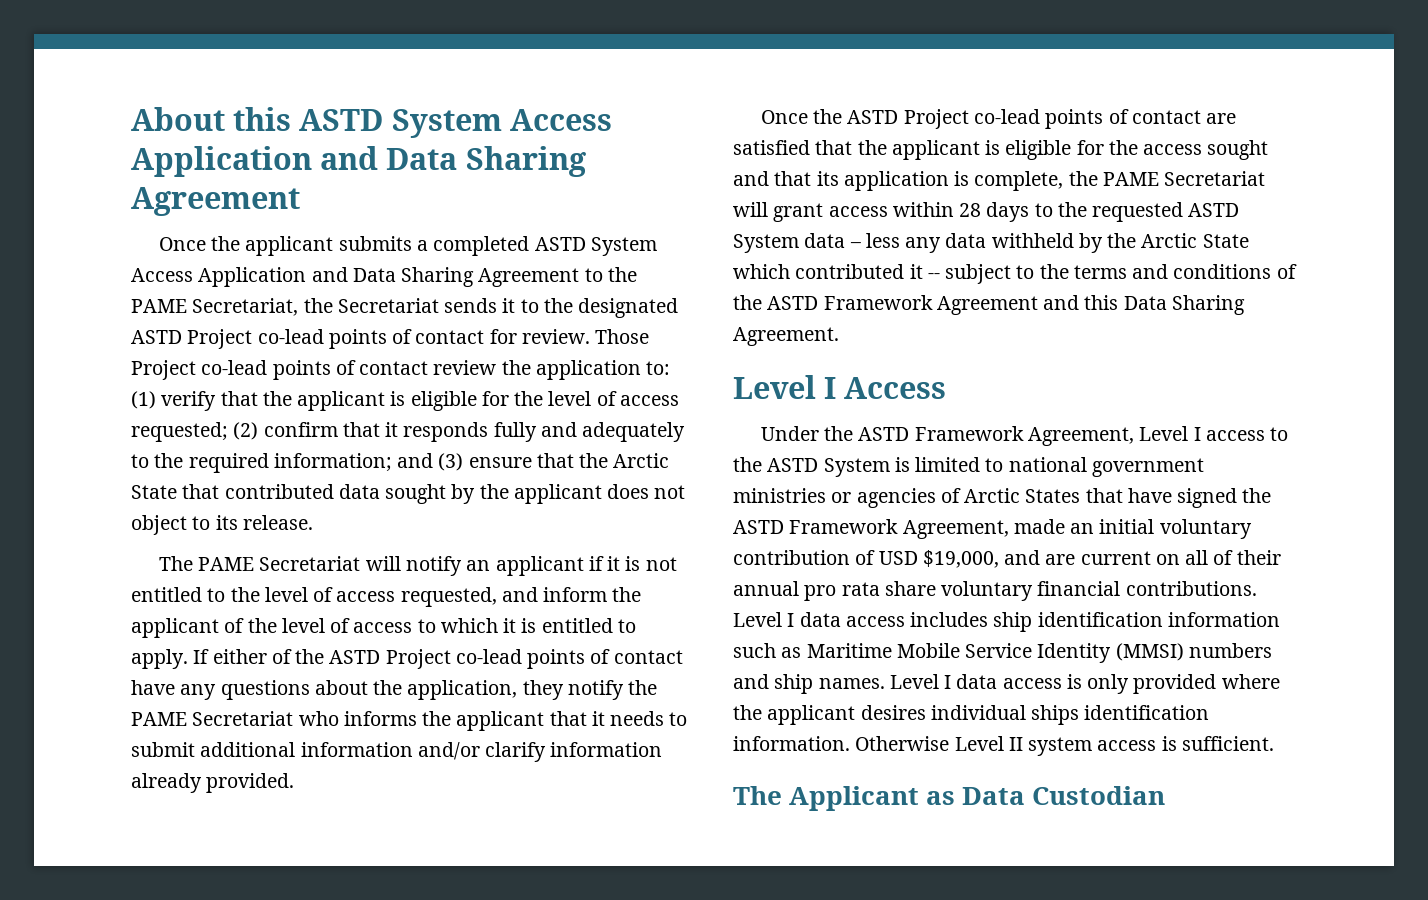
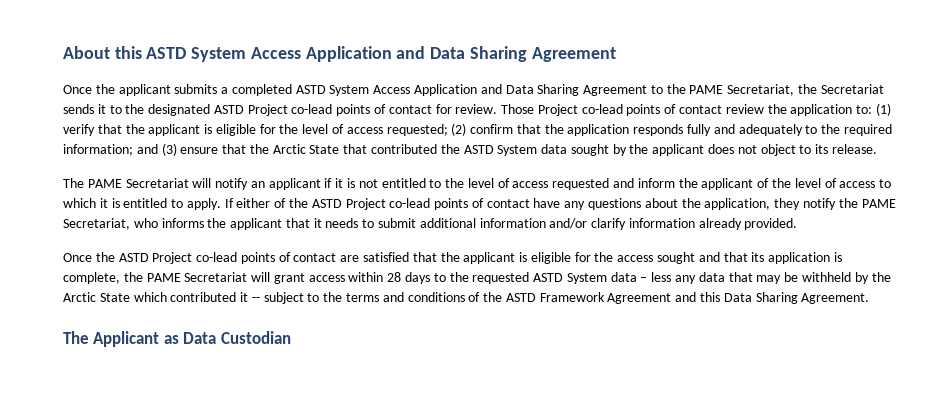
- Those Project co-lead points of contact review the application to: (1) verify that the applicant is eligible for the level of access requested; (2) confirm that it responds fully and adequately to the required information; and (3) ensure that the Arctic State that contributed data sought by the applicant does not object to its release.
+ Those Project co-lead points of contact review the application to: (1) verify that the applicant is eligible for the level of access requested; (2) confirm that the application responds fully and adequately to the required information; and (3) ensure that the Arctic State that contributed the ASTD System data sought by the applicant does not object to its release.
- The PAME Secretariat will notify an applicant if it is not entitled to the level of access requested, and inform the applicant of the level of access to which it is entitled to apply.
+ The PAME Secretariat will notify an applicant if it is not entitled to the level of access requested and inform the applicant of the level of access to which it is entitled to apply.
- If either of the ASTD Project co-lead points of contact have any questions about the application, they notify the PAME Secretariat who informs the applicant that it needs to submit additional information and/or clarify information already provided.
+ If either of the ASTD Project co-lead points of contact have any questions about the application, they notify the PAME Secretariat, who informs the applicant that it needs to submit additional information and/or clarify information already provided.
- Once the ASTD Project co-lead points of contact are satisfied that the applicant is eligible for the access sought and that its application is complete, the PAME Secretariat will grant access within 28 days to the requested ASTD System data – less any data withheld by the Arctic State which contributed it -- subject to the terms and conditions of the ASTD Framework Agreement and this Data Sharing Agreement.
+ Once the ASTD Project co-lead points of contact are satisfied that the applicant is eligible for the access sought and that its application is complete, the PAME Secretariat will grant access within 28 days to the requested ASTD System data – less any data that may be withheld by the Arctic State which contributed it -- subject to the terms and conditions of the ASTD Framework Agreement and this Data Sharing Agreement.
- Level I Access
- Under the ASTD Framework Agreement, Level I access to the ASTD System is limited to national government ministries or agencies of Arctic States that have signed the ASTD Framework Agreement, made an initial voluntary contribution of USD $19,000, and are current on all of their annual pro rata share voluntary financial contributions. Level I data access includes ship identification information such as Maritime Mobile Service Identity (MMSI) numbers and ship names. Level I data access is only provided where the applicant desires individual ships identification information. Otherwise Level II system access is sufficient.

